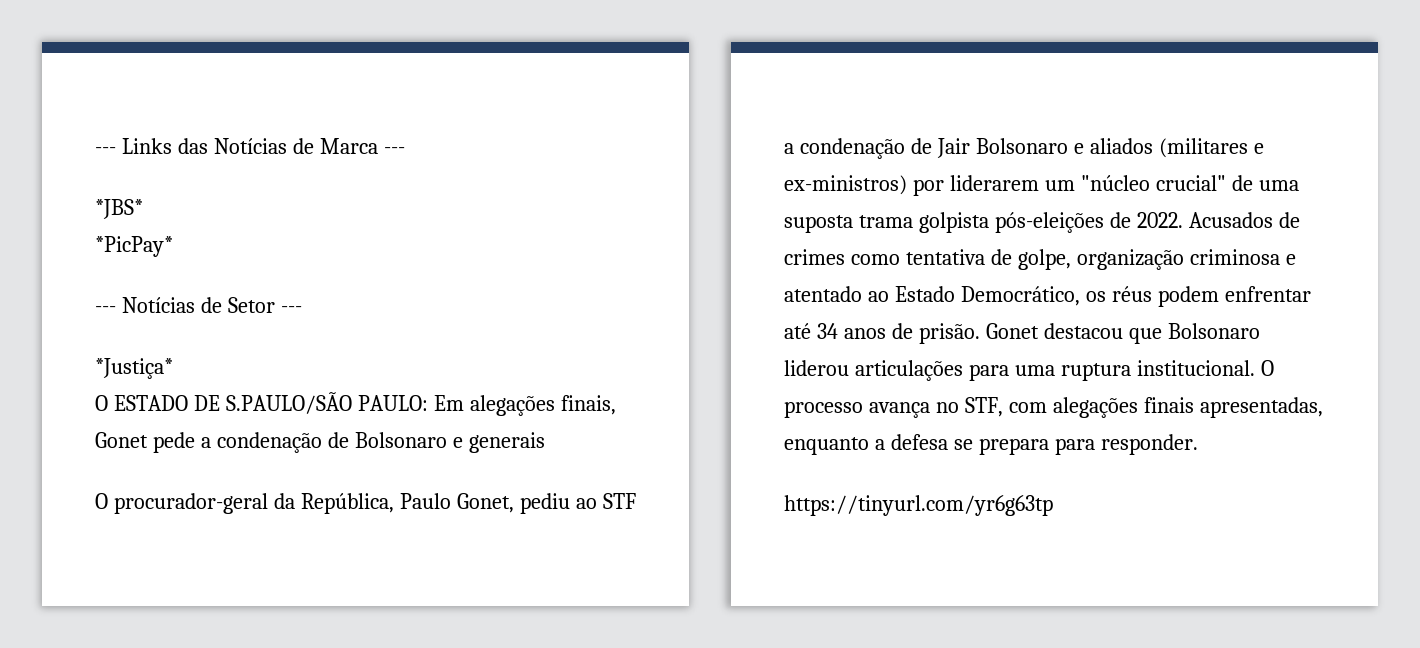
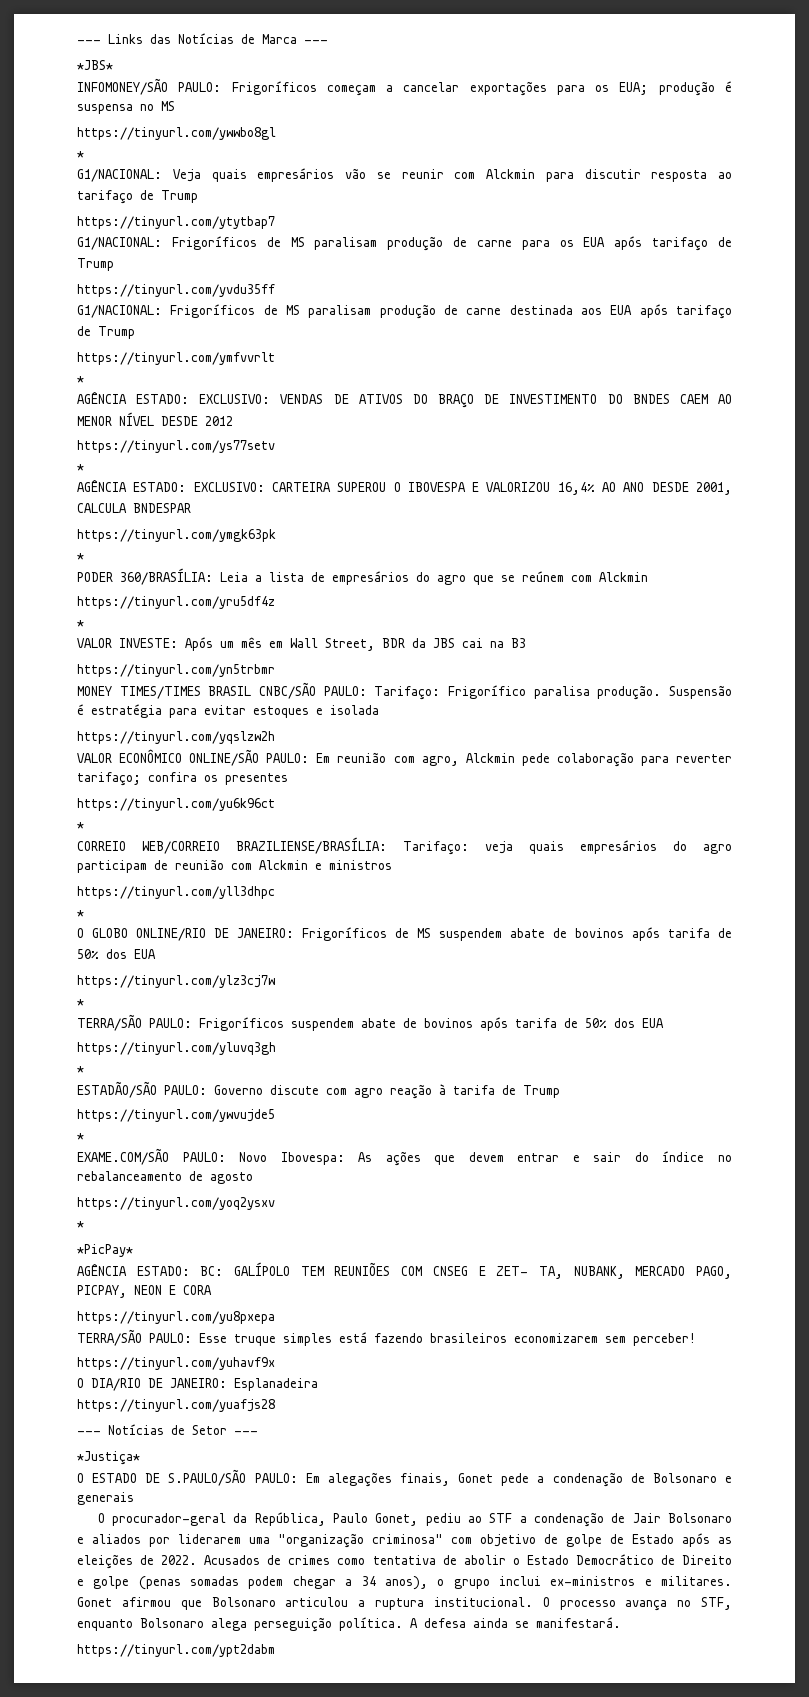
+ INFOMONEY/SÃO PAULO: Frigoríficos começam a cancelar exportações para os EUA; produção é suspensa no MS
+ https://tinyurl.com/ywwbo8gl
+ *
+ G1/NACIONAL: Veja quais empresários vão se reunir com Alckmin para discutir resposta ao tarifaço de Trump
+ https://tinyurl.com/ytytbap7
+ G1/NACIONAL: Frigoríficos de MS paralisam produção de carne para os EUA após tarifaço de Trump
+ https://tinyurl.com/yvdu35ff
+ G1/NACIONAL: Frigoríficos de MS paralisam produção de carne destinada aos EUA após tarifaço de Trump
+ https://tinyurl.com/ymfvvrlt
+ *
+ AGÊNCIA ESTADO: EXCLUSIVO: VENDAS DE ATIVOS DO BRAÇO DE INVESTIMENTO DO BNDES CAEM AO MENOR NÍVEL DESDE 2012
+ https://tinyurl.com/ys77setv
+ *
+ AGÊNCIA ESTADO: EXCLUSIVO: CARTEIRA SUPEROU O IBOVESPA E VALORIZOU 16,4% AO ANO DESDE 2001, CALCULA BNDESPAR
+ https://tinyurl.com/ymgk63pk
+ *
+ PODER 360/BRASÍLIA: Leia a lista de empresários do agro que se reúnem com Alckmin
+ https://tinyurl.com/yru5df4z
+ *
+ VALOR INVESTE: Após um mês em Wall Street, BDR da JBS cai na B3
+ https://tinyurl.com/yn5trbmr
+ MONEY TIMES/TIMES BRASIL CNBC/SÃO PAULO: Tarifaço: Frigorífico paralisa produção. Suspensão é estratégia para evitar estoques e isolada
+ https://tinyurl.com/yqslzw2h
+ VALOR ECONÔMICO ONLINE/SÃO PAULO: Em reunião com agro, Alckmin pede colaboração para reverter tarifaço; confira os presentes
+ https://tinyurl.com/yu6k96ct
+ *
+ CORREIO WEB/CORREIO BRAZILIENSE/BRASÍLIA: Tarifaço: veja quais empresários do agro participam de reunião com Alckmin e ministros
+ https://tinyurl.com/yll3dhpc
+ *
+ O GLOBO ONLINE/RIO DE JANEIRO: Frigoríficos de MS suspendem abate de bovinos após tarifa de 50% dos EUA
+ https://tinyurl.com/ylz3cj7w
+ *
+ TERRA/SÃO PAULO: Frigoríficos suspendem abate de bovinos após tarifa de 50% dos EUA
+ https://tinyurl.com/yluvq3gh
+ *
+ ESTADÃO/SÃO PAULO: Governo discute com agro reação à tarifa de Trump
+ https://tinyurl.com/ywvujde5
+ *
+ EXAME.COM/SÃO PAULO: Novo Ibovespa: As ações que devem entrar e sair do índice no rebalanceamento de agosto
+ https://tinyurl.com/yoq2ysxv
+ *
  *PicPay*
+ AGÊNCIA ESTADO: BC: GALÍPOLO TEM REUNIÕES COM CNSEG E ZET- TA, NUBANK, MERCADO PAGO, PICPAY, NEON E CORA
+ https://tinyurl.com/yu8pxepa
+ TERRA/SÃO PAULO: Esse truque simples está fazendo brasileiros economizarem sem perceber!
+ https://tinyurl.com/yuhavf9x
+ O DIA/RIO DE JANEIRO: Esplanadeira
+ https://tinyurl.com/yuafjs28
- O procurador-geral da República, Paulo Gonet, pediu ao STF a condenação de Jair Bolsonaro e aliados (militares e ex-ministros) por liderarem um "núcleo crucial" de uma suposta trama golpista pós-eleições de 2022.
+ O procurador-geral da República, Paulo Gonet, pediu ao STF a condenação de Jair Bolsonaro e aliados por liderarem uma "organização criminosa" com objetivo de golpe de Estado após as eleições de 2022.
- Acusados de crimes como tentativa de golpe, organização criminosa e atentado ao Estado Democrático, os réus podem enfrentar até 34 anos de prisão. Gonet destacou que Bolsonaro liderou articulações para uma ruptura institucional.
+ Acusados de crimes como tentativa de abolir o Estado Democrático de Direito e golpe (penas somadas podem chegar a 34 anos), o grupo inclui ex-ministros e militares. Gonet afirmou que Bolsonaro articulou a ruptura institucional.
- O processo avança no STF, com alegações finais apresentadas, enquanto a defesa se prepara para responder.
- https://tinyurl.com/yr6g63tp
+ O processo avança no STF, enquanto Bolsonaro alega perseguição política. A defesa ainda se manifestará.
+ https://tinyurl.com/ypt2dabm

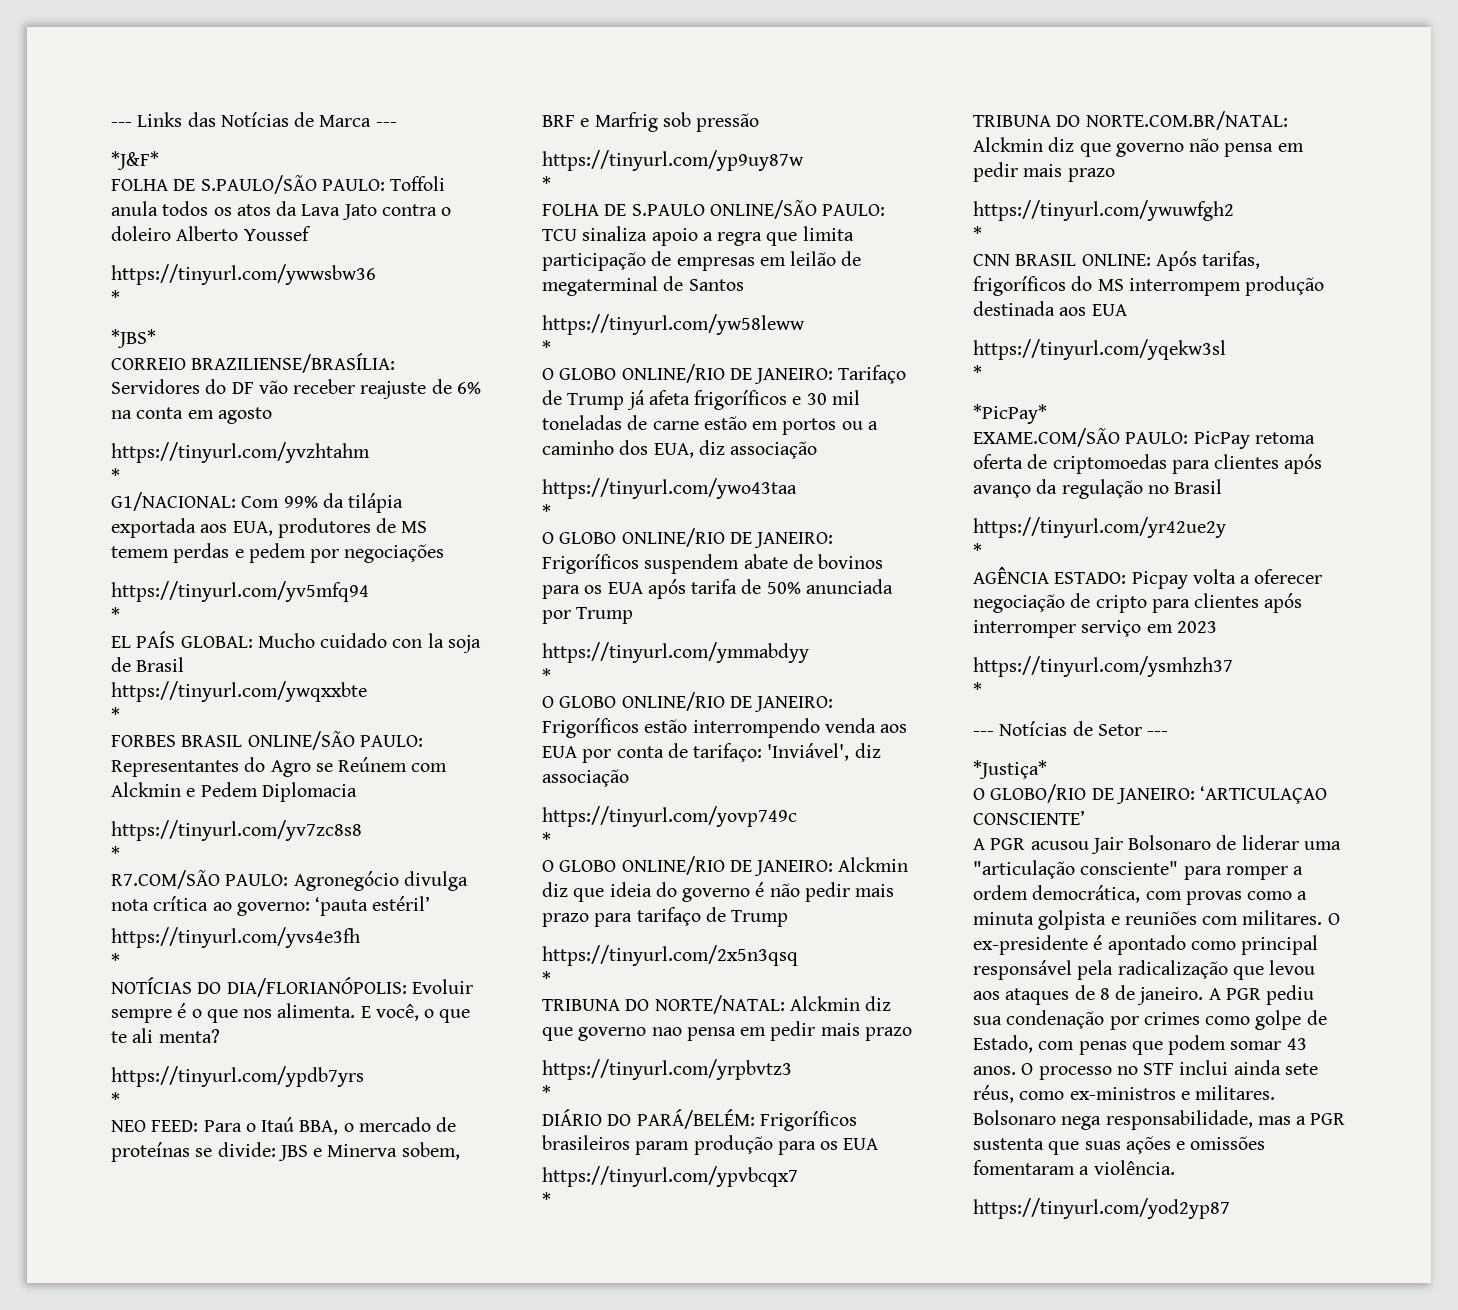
+ *J&F*
+ FOLHA DE S.PAULO/SÃO PAULO: Toffoli anula todos os atos da Lava Jato contra o doleiro Alberto Youssef
+ https://tinyurl.com/ywwsbw36
+ *
  *JBS*
- INFOMONEY/SÃO PAULO: Frigoríficos começam a cancelar exportações para os EUA; produção é suspensa no MS
- https://tinyurl.com/ywwbo8gl
+ CORREIO BRAZILIENSE/BRASÍLIA: Servidores do DF vão receber reajuste de 6% na conta em agosto
+ https://tinyurl.com/yvzhtahm
  *
- G1/NACIONAL: Veja quais empresários vão se reunir com Alckmin para discutir resposta ao tarifaço de Trump
- https://tinyurl.com/ytytbap7
- G1/NACIONAL: Frigoríficos de MS paralisam produção de carne para os EUA após tarifaço de Trump
- https://tinyurl.com/yvdu35ff
- G1/NACIONAL: Frigoríficos de MS paralisam produção de carne destinada aos EUA após tarifaço de Trump
- https://tinyurl.com/ymfvvrlt
+ G1/NACIONAL: Com 99% da tilápia exportada aos EUA, produtores de MS temem perdas e pedem por negociações
+ https://tinyurl.com/yv5mfq94
  *
- AGÊNCIA ESTADO: EXCLUSIVO: VENDAS DE ATIVOS DO BRAÇO DE INVESTIMENTO DO BNDES CAEM AO MENOR NÍVEL DESDE 2012
- https://tinyurl.com/ys77setv
+ EL PAÍS GLOBAL: Mucho cuidado con la soja de Brasil
+ https://tinyurl.com/ywqxxbte
  *
- AGÊNCIA ESTADO: EXCLUSIVO: CARTEIRA SUPEROU O IBOVESPA E VALORIZOU 16,4% AO ANO DESDE 2001, CALCULA BNDESPAR
- https://tinyurl.com/ymgk63pk
+ FORBES BRASIL ONLINE/SÃO PAULO: Representantes do Agro se Reúnem com Alckmin e Pedem Diplomacia
+ https://tinyurl.com/yv7zc8s8
  *
- PODER 360/BRASÍLIA: Leia a lista de empresários do agro que se reúnem com Alckmin
- https://tinyurl.com/yru5df4z
+ R7.COM/SÃO PAULO: Agronegócio divulga nota crítica ao governo: ‘pauta estéril’
+ https://tinyurl.com/yvs4e3fh
  *
- VALOR INVESTE: Após um mês em Wall Street, BDR da JBS cai na B3
- https://tinyurl.com/yn5trbmr
- MONEY TIMES/TIMES BRASIL CNBC/SÃO PAULO: Tarifaço: Frigorífico paralisa produção. Suspensão é estratégia para evitar estoques e isolada
- https://tinyurl.com/yqslzw2h
- VALOR ECONÔMICO ONLINE/SÃO PAULO: Em reunião com agro, Alckmin pede colaboração para reverter tarifaço; confira os presentes
- https://tinyurl.com/yu6k96ct
+ NOTÍCIAS DO DIA/FLORIANÓPOLIS: Evoluir sempre é o que nos alimenta. E você, o que te ali menta?
+ https://tinyurl.com/ypdb7yrs
  *
- CORREIO WEB/CORREIO BRAZILIENSE/BRASÍLIA: Tarifaço: veja quais empresários do agro participam de reunião com Alckmin e ministros
- https://tinyurl.com/yll3dhpc
+ NEO FEED: Para o Itaú BBA, o mercado de proteínas se divide: JBS e Minerva sobem, BRF e Marfrig sob pressão
+ https://tinyurl.com/yp9uy87w
  *
- O GLOBO ONLINE/RIO DE JANEIRO: Frigoríficos de MS suspendem abate de bovinos após tarifa de 50% dos EUA
- https://tinyurl.com/ylz3cj7w
+ FOLHA DE S.PAULO ONLINE/SÃO PAULO: TCU sinaliza apoio a regra que limita participação de empresas em leilão de megaterminal de Santos
+ https://tinyurl.com/yw58leww
  *
- TERRA/SÃO PAULO: Frigoríficos suspendem abate de bovinos após tarifa de 50% dos EUA
- https://tinyurl.com/yluvq3gh
+ O GLOBO ONLINE/RIO DE JANEIRO: Tarifaço de Trump já afeta frigoríficos e 30 mil toneladas de carne estão em portos ou a caminho dos EUA, diz associação
+ https://tinyurl.com/ywo43taa
  *
- ESTADÃO/SÃO PAULO: Governo discute com agro reação à tarifa de Trump
- https://tinyurl.com/ywvujde5
+ O GLOBO ONLINE/RIO DE JANEIRO: Frigoríficos suspendem abate de bovinos para os EUA após tarifa de 50% anunciada por Trump
+ https://tinyurl.com/ymmabdyy
  *
- EXAME.COM/SÃO PAULO: Novo Ibovespa: As ações que devem entrar e sair do índice no rebalanceamento de agosto
- https://tinyurl.com/yoq2ysxv
+ O GLOBO ONLINE/RIO DE JANEIRO: Frigoríficos estão interrompendo venda aos EUA por conta de tarifaço: 'Inviável', diz associação
+ https://tinyurl.com/yovp749c
+ *
+ O GLOBO ONLINE/RIO DE JANEIRO: Alckmin diz que ideia do governo é não pedir mais prazo para tarifaço de Trump
+ https://tinyurl.com/2x5n3qsq
+ *
+ TRIBUNA DO NORTE/NATAL: Alckmin diz que governo nao pensa em pedir mais prazo
+ https://tinyurl.com/yrpbvtz3
+ *
+ DIÁRIO DO PARÁ/BELÉM: Frigoríficos brasileiros param produção para os EUA
+ https://tinyurl.com/ypvbcqx7
+ *
+ TRIBUNA DO NORTE.COM.BR/NATAL: Alckmin diz que governo não pensa em pedir mais prazo
+ https://tinyurl.com/ywuwfgh2
+ *
+ CNN BRASIL ONLINE: Após tarifas, frigoríficos do MS interrompem produção destinada aos EUA
+ https://tinyurl.com/yqekw3sl
  *
  *PicPay*
- AGÊNCIA ESTADO: BC: GALÍPOLO TEM REUNIÕES COM CNSEG E ZET- TA, NUBANK, MERCADO PAGO, PICPAY, NEON E CORA
- https://tinyurl.com/yu8pxepa
- TERRA/SÃO PAULO: Esse truque simples está fazendo brasileiros economizarem sem perceber!
- https://tinyurl.com/yuhavf9x
- O DIA/RIO DE JANEIRO: Esplanadeira
- https://tinyurl.com/yuafjs28
+ EXAME.COM/SÃO PAULO: PicPay retoma oferta de criptomoedas para clientes após avanço da regulação no Brasil
+ https://tinyurl.com/yr42ue2y
+ *
+ AGÊNCIA ESTADO: Picpay volta a oferecer negociação de cripto para clientes após interromper serviço em 2023
+ https://tinyurl.com/ysmhzh37
+ *
- O ESTADO DE S.PAULO/SÃO PAULO: Em alegações finais, Gonet pede a condenação de Bolsonaro e generais
- O procurador-geral da República, Paulo Gonet, pediu ao STF a condenação de Jair Bolsonaro e aliados por liderarem uma "organização criminosa" com objetivo de golpe de Estado após as eleições de 2022. Acusados de crimes como tentativa de abolir o Estado Democrático de Direito e golpe (penas somadas podem chegar a 34 anos), o grupo inclui ex-ministros e militares. Gonet afirmou que Bolsonaro articulou a ruptura institucional. O processo avança no STF, enquanto Bolsonaro alega perseguição política. A defesa ainda se manifestará.
- https://tinyurl.com/ypt2dabm
+ O GLOBO/RIO DE JANEIRO: ‘ARTICULAÇAO CONSCIENTE’
+ A PGR acusou Jair Bolsonaro de liderar uma "articulação consciente" para romper a ordem democrática, com provas como a minuta golpista e reuniões com militares. O ex-presidente é apontado como principal responsável pela radicalização que levou aos ataques de 8 de janeiro. A PGR pediu sua condenação por crimes como golpe de Estado, com penas que podem somar 43 anos. O processo no STF inclui ainda sete réus, como ex-ministros e militares. Bolsonaro nega responsabilidade, mas a PGR sustenta que suas ações e omissões fomentaram a violência.
+ https://tinyurl.com/yod2yp87

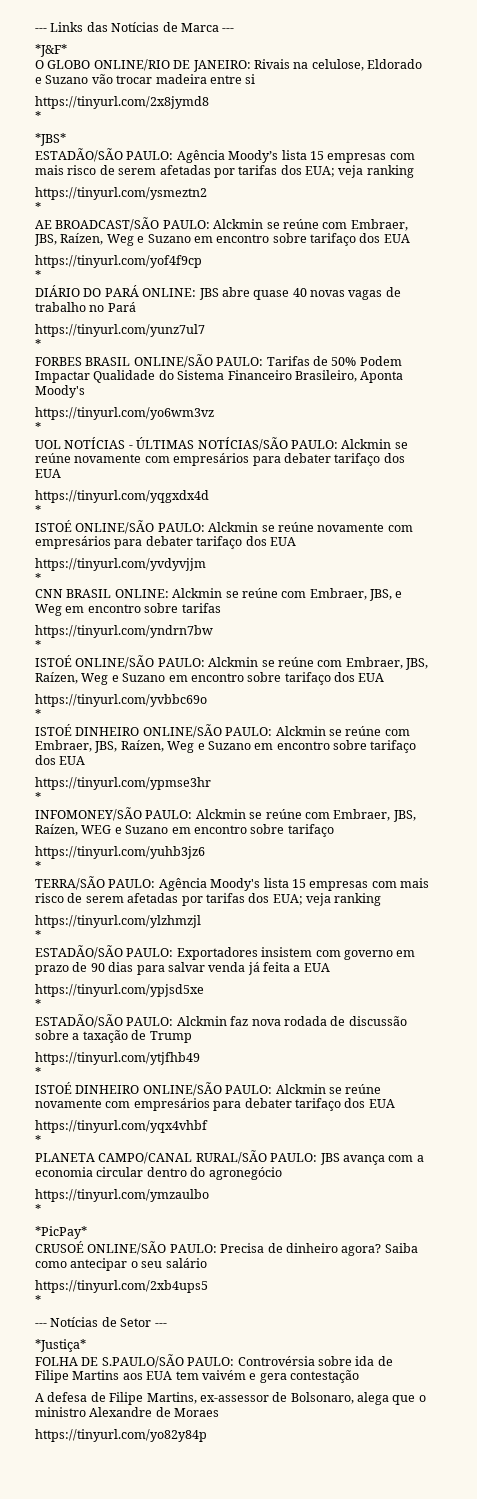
- FOLHA DE S.PAULO/SÃO PAULO: Toffoli anula todos os atos da Lava Jato contra o doleiro Alberto Youssef
- https://tinyurl.com/ywwsbw36
+ O GLOBO ONLINE/RIO DE JANEIRO: Rivais na celulose, Eldorado e Suzano vão trocar madeira entre si
+ https://tinyurl.com/2x8jymd8
  *
  *JBS*
- CORREIO BRAZILIENSE/BRASÍLIA: Servidores do DF vão receber reajuste de 6% na conta em agosto
- https://tinyurl.com/yvzhtahm
+ ESTADÃO/SÃO PAULO: Agência Moody’s lista 15 empresas com mais risco de serem afetadas por tarifas dos EUA; veja ranking
+ https://tinyurl.com/ysmeztn2
  *
- G1/NACIONAL: Com 99% da tilápia exportada aos EUA, produtores de MS temem perdas e pedem por negociações
- https://tinyurl.com/yv5mfq94
+ AE BROADCAST/SÃO PAULO: Alckmin se reúne com Embraer, JBS, Raízen, Weg e Suzano em encontro sobre tarifaço dos EUA
+ https://tinyurl.com/yof4f9cp
  *
- EL PAÍS GLOBAL: Mucho cuidado con la soja de Brasil
- https://tinyurl.com/ywqxxbte
+ DIÁRIO DO PARÁ ONLINE: JBS abre quase 40 novas vagas de trabalho no Pará
+ https://tinyurl.com/yunz7ul7
- FORBES BRASIL ONLINE/SÃO PAULO: Representantes do Agro se Reúnem com Alckmin e Pedem Diplomacia
- https://tinyurl.com/yv7zc8s8
+ FORBES BRASIL ONLINE/SÃO PAULO: Tarifas de 50% Podem Impactar Qualidade do Sistema Financeiro Brasileiro, Aponta Moody's
+ https://tinyurl.com/yo6wm3vz
  *
- R7.COM/SÃO PAULO: Agronegócio divulga nota crítica ao governo: ‘pauta estéril’
- https://tinyurl.com/yvs4e3fh
+ UOL NOTÍCIAS - ÚLTIMAS NOTÍCIAS/SÃO PAULO: Alckmin se reúne novamente com empresários para debater tarifaço dos EUA
+ https://tinyurl.com/yqgxdx4d
  *
- NOTÍCIAS DO DIA/FLORIANÓPOLIS: Evoluir sempre é o que nos alimenta. E você, o que te ali menta?
- https://tinyurl.com/ypdb7yrs
+ ISTOÉ ONLINE/SÃO PAULO: Alckmin se reúne novamente com empresários para debater tarifaço dos EUA
+ https://tinyurl.com/yvdyvjjm
  *
- NEO FEED: Para o Itaú BBA, o mercado de proteínas se divide: JBS e Minerva sobem, BRF e Marfrig sob pressão
- https://tinyurl.com/yp9uy87w
+ CNN BRASIL ONLINE: Alckmin se reúne com Embraer, JBS, e Weg em encontro sobre tarifas
+ https://tinyurl.com/yndrn7bw
  *
- FOLHA DE S.PAULO ONLINE/SÃO PAULO: TCU sinaliza apoio a regra que limita participação de empresas em leilão de megaterminal de Santos
- https://tinyurl.com/yw58leww
+ ISTOÉ ONLINE/SÃO PAULO: Alckmin se reúne com Embraer, JBS, Raízen, Weg e Suzano em encontro sobre tarifaço dos EUA
+ https://tinyurl.com/yvbbc69o
  *
- O GLOBO ONLINE/RIO DE JANEIRO: Tarifaço de Trump já afeta frigoríficos e 30 mil toneladas de carne estão em portos ou a caminho dos EUA, diz associação
- https://tinyurl.com/ywo43taa
+ ISTOÉ DINHEIRO ONLINE/SÃO PAULO: Alckmin se reúne com Embraer, JBS, Raízen, Weg e Suzano em encontro sobre tarifaço dos EUA
+ https://tinyurl.com/ypmse3hr
  *
- O GLOBO ONLINE/RIO DE JANEIRO: Frigoríficos suspendem abate de bovinos para os EUA após tarifa de 50% anunciada por Trump
- https://tinyurl.com/ymmabdyy
+ INFOMONEY/SÃO PAULO: Alckmin se reúne com Embraer, JBS, Raízen, WEG e Suzano em encontro sobre tarifaço
+ https://tinyurl.com/yuhb3jz6
  *
- O GLOBO ONLINE/RIO DE JANEIRO: Frigoríficos estão interrompendo venda aos EUA por conta de tarifaço: 'Inviável', diz associação
- https://tinyurl.com/yovp749c
+ TERRA/SÃO PAULO: Agência Moody's lista 15 empresas com mais risco de serem afetadas por tarifas dos EUA; veja ranking
+ https://tinyurl.com/ylzhmzjl
  *
- O GLOBO ONLINE/RIO DE JANEIRO: Alckmin diz que ideia do governo é não pedir mais prazo para tarifaço de Trump
- https://tinyurl.com/2x5n3qsq
+ ESTADÃO/SÃO PAULO: Exportadores insistem com governo em prazo de 90 dias para salvar venda já feita a EUA
+ https://tinyurl.com/ypjsd5xe
  *
- TRIBUNA DO NORTE/NATAL: Alckmin diz que governo nao pensa em pedir mais prazo
- https://tinyurl.com/yrpbvtz3
+ ESTADÃO/SÃO PAULO: Alckmin faz nova rodada de discussão sobre a taxação de Trump
+ https://tinyurl.com/ytjfhb49
  *
- DIÁRIO DO PARÁ/BELÉM: Frigoríficos brasileiros param produção para os EUA
- https://tinyurl.com/ypvbcqx7
+ ISTOÉ DINHEIRO ONLINE/SÃO PAULO: Alckmin se reúne novamente com empresários para debater tarifaço dos EUA
+ https://tinyurl.com/yqx4vhbf
  *
- TRIBUNA DO NORTE.COM.BR/NATAL: Alckmin diz que governo não pensa em pedir mais prazo
- https://tinyurl.com/ywuwfgh2
- *
- CNN BRASIL ONLINE: Após tarifas, frigoríficos do MS interrompem produção destinada aos EUA
- https://tinyurl.com/yqekw3sl
+ PLANETA CAMPO/CANAL RURAL/SÃO PAULO: JBS avança com a economia circular dentro do agronegócio
+ https://tinyurl.com/ymzaulbo
  *
  *PicPay*
- EXAME.COM/SÃO PAULO: PicPay retoma oferta de criptomoedas para clientes após avanço da regulação no Brasil
- https://tinyurl.com/yr42ue2y
- *
- AGÊNCIA ESTADO: Picpay volta a oferecer negociação de cripto para clientes após interromper serviço em 2023
- https://tinyurl.com/ysmhzh37
+ CRUSOÉ ONLINE/SÃO PAULO: Precisa de dinheiro agora? Saiba como antecipar o seu salário
+ https://tinyurl.com/2xb4ups5
- O GLOBO/RIO DE JANEIRO: ‘ARTICULAÇAO CONSCIENTE’
- A PGR acusou Jair Bolsonaro de liderar uma "articulação consciente" para romper a ordem democrática, com provas como a minuta golpista e reuniões com militares. O ex-presidente é apontado como principal responsável pela radicalização que levou aos ataques de 8 de janeiro. A PGR pediu sua condenação por crimes como golpe de Estado, com penas que podem somar 43 anos. O processo no STF inclui ainda sete réus, como ex-ministros e militares. Bolsonaro nega responsabilidade, mas a PGR sustenta que suas ações e omissões fomentaram a violência.
- https://tinyurl.com/yod2yp87
+ FOLHA DE S.PAULO/SÃO PAULO: Controvérsia sobre ida de Filipe Martins aos EUA tem vaivém e gera contestação
+ A defesa de Filipe Martins, ex-assessor de Bolsonaro, alega que o ministro Alexandre de Moraes
+ https://tinyurl.com/yo82y84p

